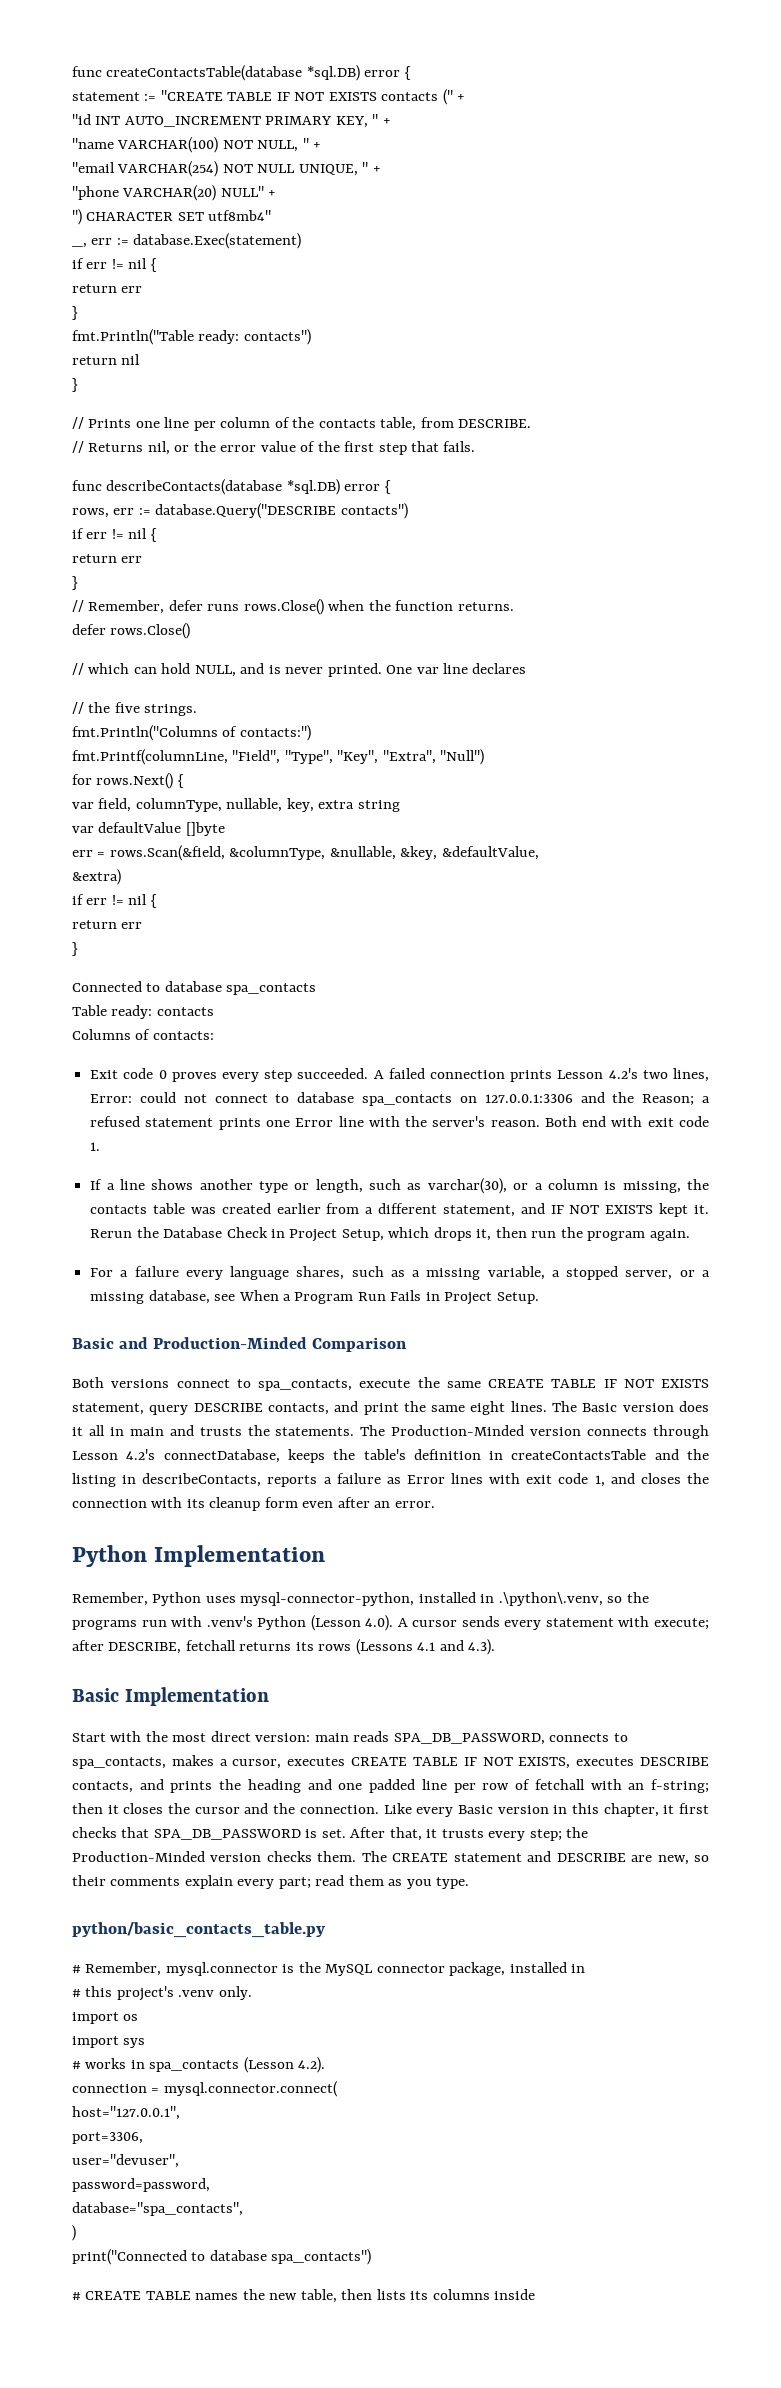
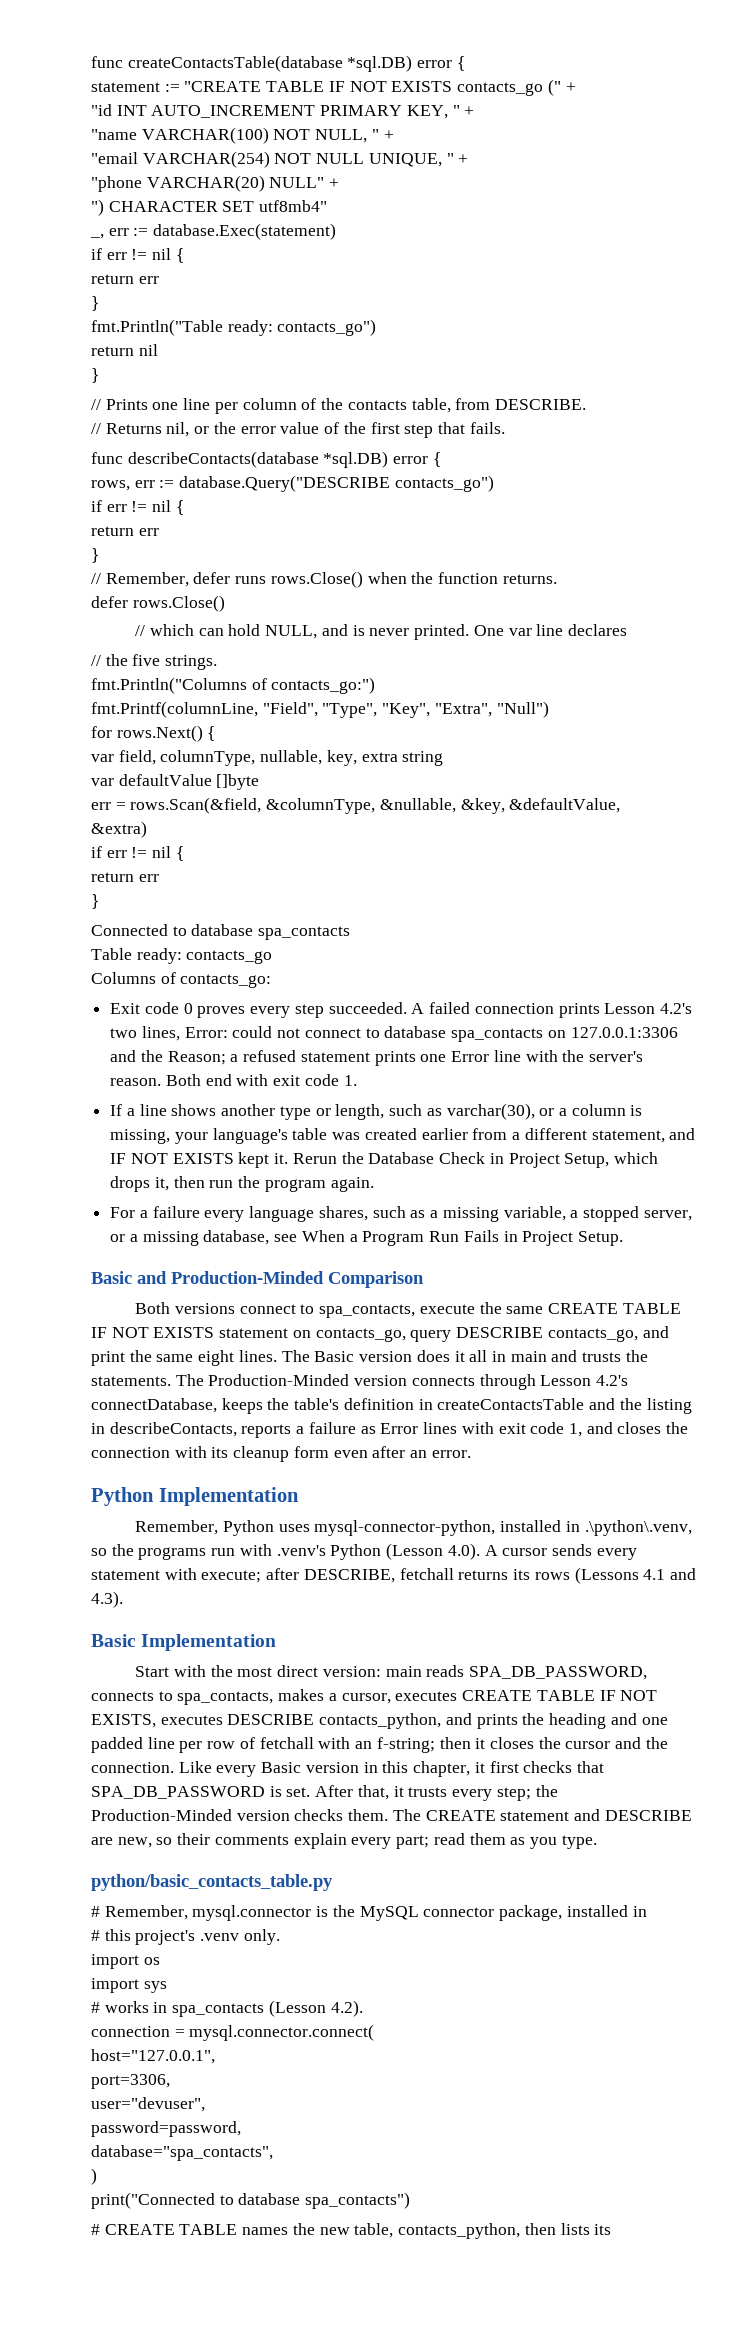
- statement := "CREATE TABLE IF NOT EXISTS contacts (" +
+ statement := "CREATE TABLE IF NOT EXISTS contacts_go (" +
- fmt.Println("Table ready: contacts")
+ fmt.Println("Table ready: contacts_go")
- rows, err := database.Query("DESCRIBE contacts")
+ rows, err := database.Query("DESCRIBE contacts_go")
- fmt.Println("Columns of contacts:")
+ fmt.Println("Columns of contacts_go:")
- Table ready: contacts
+ Table ready: contacts_go
- Columns of contacts:
+ Columns of contacts_go:
- If a line shows another type or length, such as varchar(30), or a column is missing, the contacts table was created earlier from a different statement, and IF NOT EXISTS kept it.
+ If a line shows another type or length, such as varchar(30), or a column is missing, your language's table was created earlier from a different statement, and IF NOT EXISTS kept it.
- Both versions connect to spa_contacts, execute the same CREATE TABLE IF NOT EXISTS statement, query DESCRIBE contacts, and print the same eight lines.
+ Both versions connect to spa_contacts, execute the same CREATE TABLE IF NOT EXISTS statement on contacts_go, query DESCRIBE contacts_go, and print the same eight lines.
- Start with the most direct version: main reads SPA_DB_PASSWORD, connects to spa_contacts, makes a cursor, executes CREATE TABLE IF NOT EXISTS, executes DESCRIBE contacts, and prints the heading and one padded line per row of fetchall with an f-string; then it closes the cursor and the connection.
+ Start with the most direct version: main reads SPA_DB_PASSWORD, connects to spa_contacts, makes a cursor, executes CREATE TABLE IF NOT EXISTS, executes DESCRIBE contacts_python, and prints the heading and one padded line per row of fetchall with an f-string; then it closes the cursor and the connection.
- # CREATE TABLE names the new table, then lists its columns inside
+ # CREATE TABLE names the new table, contacts_python, then lists its

